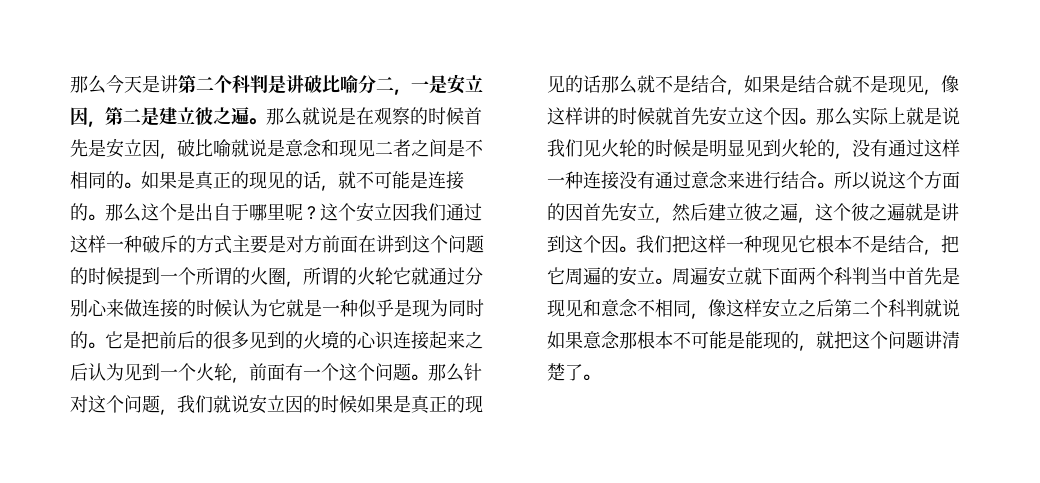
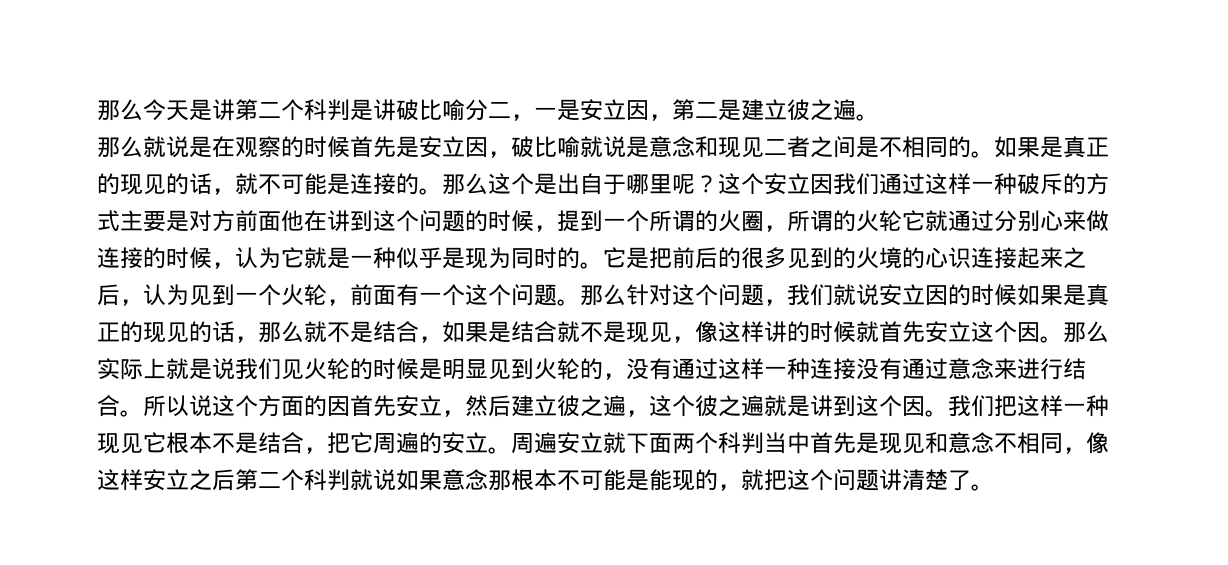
- 那么今天是讲第二个科判是讲破比喻分二，一是安立因，第二是建立彼之遍。那么就说是在观察的时候首先是安立因，破比喻就说是意念和现见二者之间是不相同的。
+ 那么今天是讲第二个科判是讲破比喻分二，一是安立因，第二是建立彼之遍。
+ 那么就说是在观察的时候首先是安立因，破比喻就说是意念和现见二者之间是不相同的。
- 这个安立因我们通过这样一种破斥的方式主要是对方前面在讲到这个问题的时候提到一个所谓的火圈，所谓的火轮它就通过分别心来做连接的时候认为它就是一种似乎是现为同时的。
+ 这个安立因我们通过这样一种破斥的方式主要是对方前面他在讲到这个问题的时候，提到一个所谓的火圈，所谓的火轮它就通过分别心来做连接的时候，认为它就是一种似乎是现为同时的。
- 它是把前后的很多见到的火境的心识连接起来之后认为见到一个火轮，前面有一个这个问题。
+ 它是把前后的很多见到的火境的心识连接起来之后，认为见到一个火轮，前面有一个这个问题。
- 那么针对这个问题，我们就说安立因的时候如果是真正的现见的话那么就不是结合，如果是结合就不是现见，像这样讲的时候就首先安立这个因。
+ 那么针对这个问题，我们就说安立因的时候如果是真正的现见的话，那么就不是结合，如果是结合就不是现见，像这样讲的时候就首先安立这个因。

